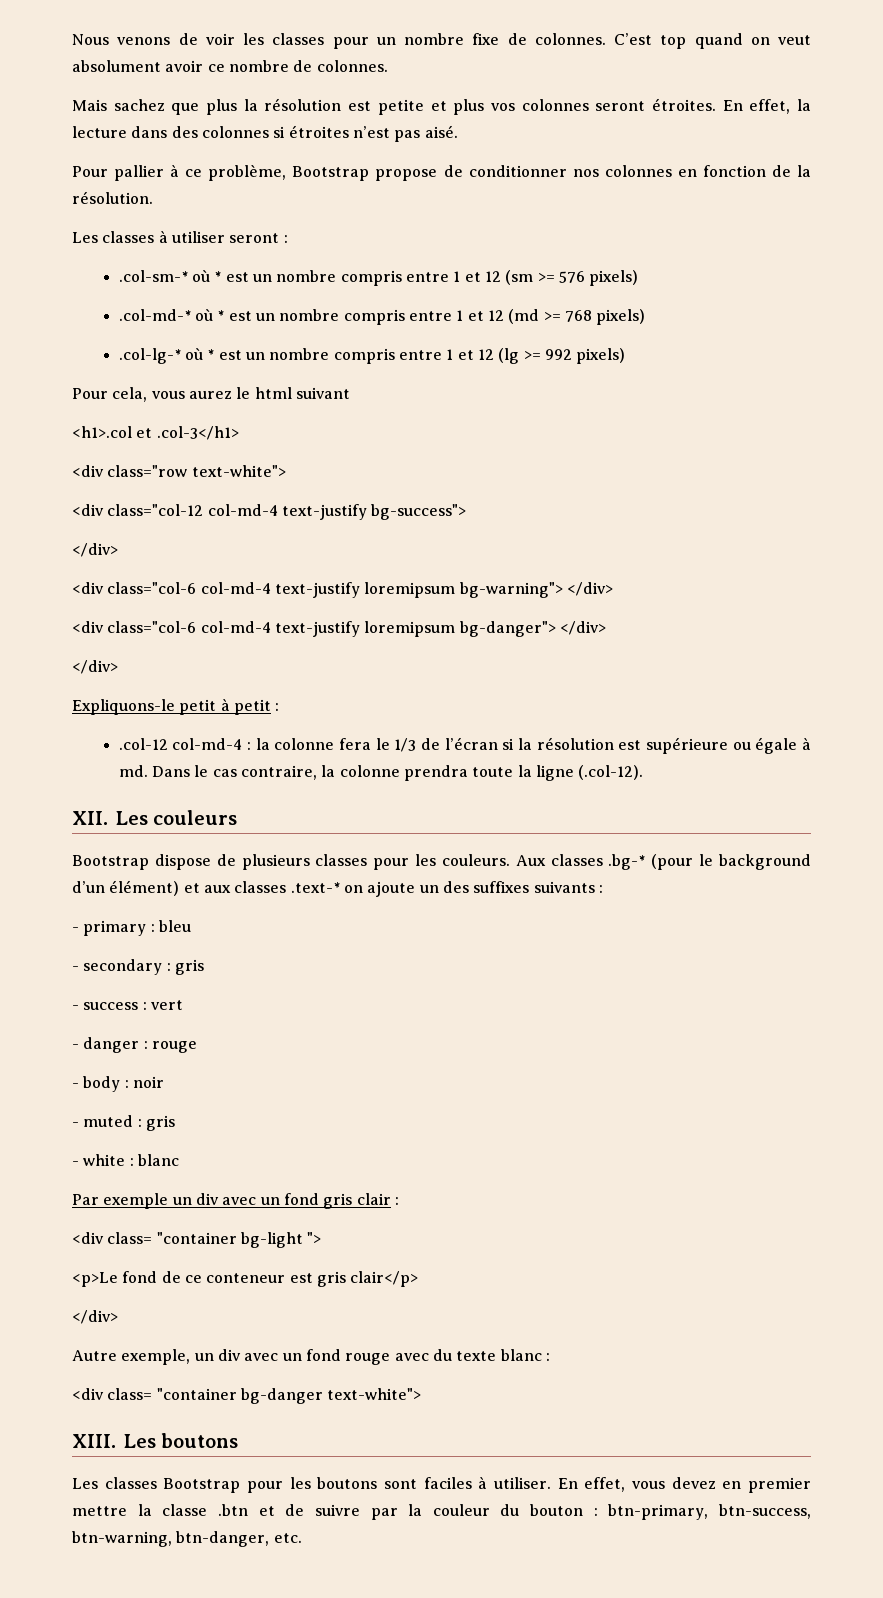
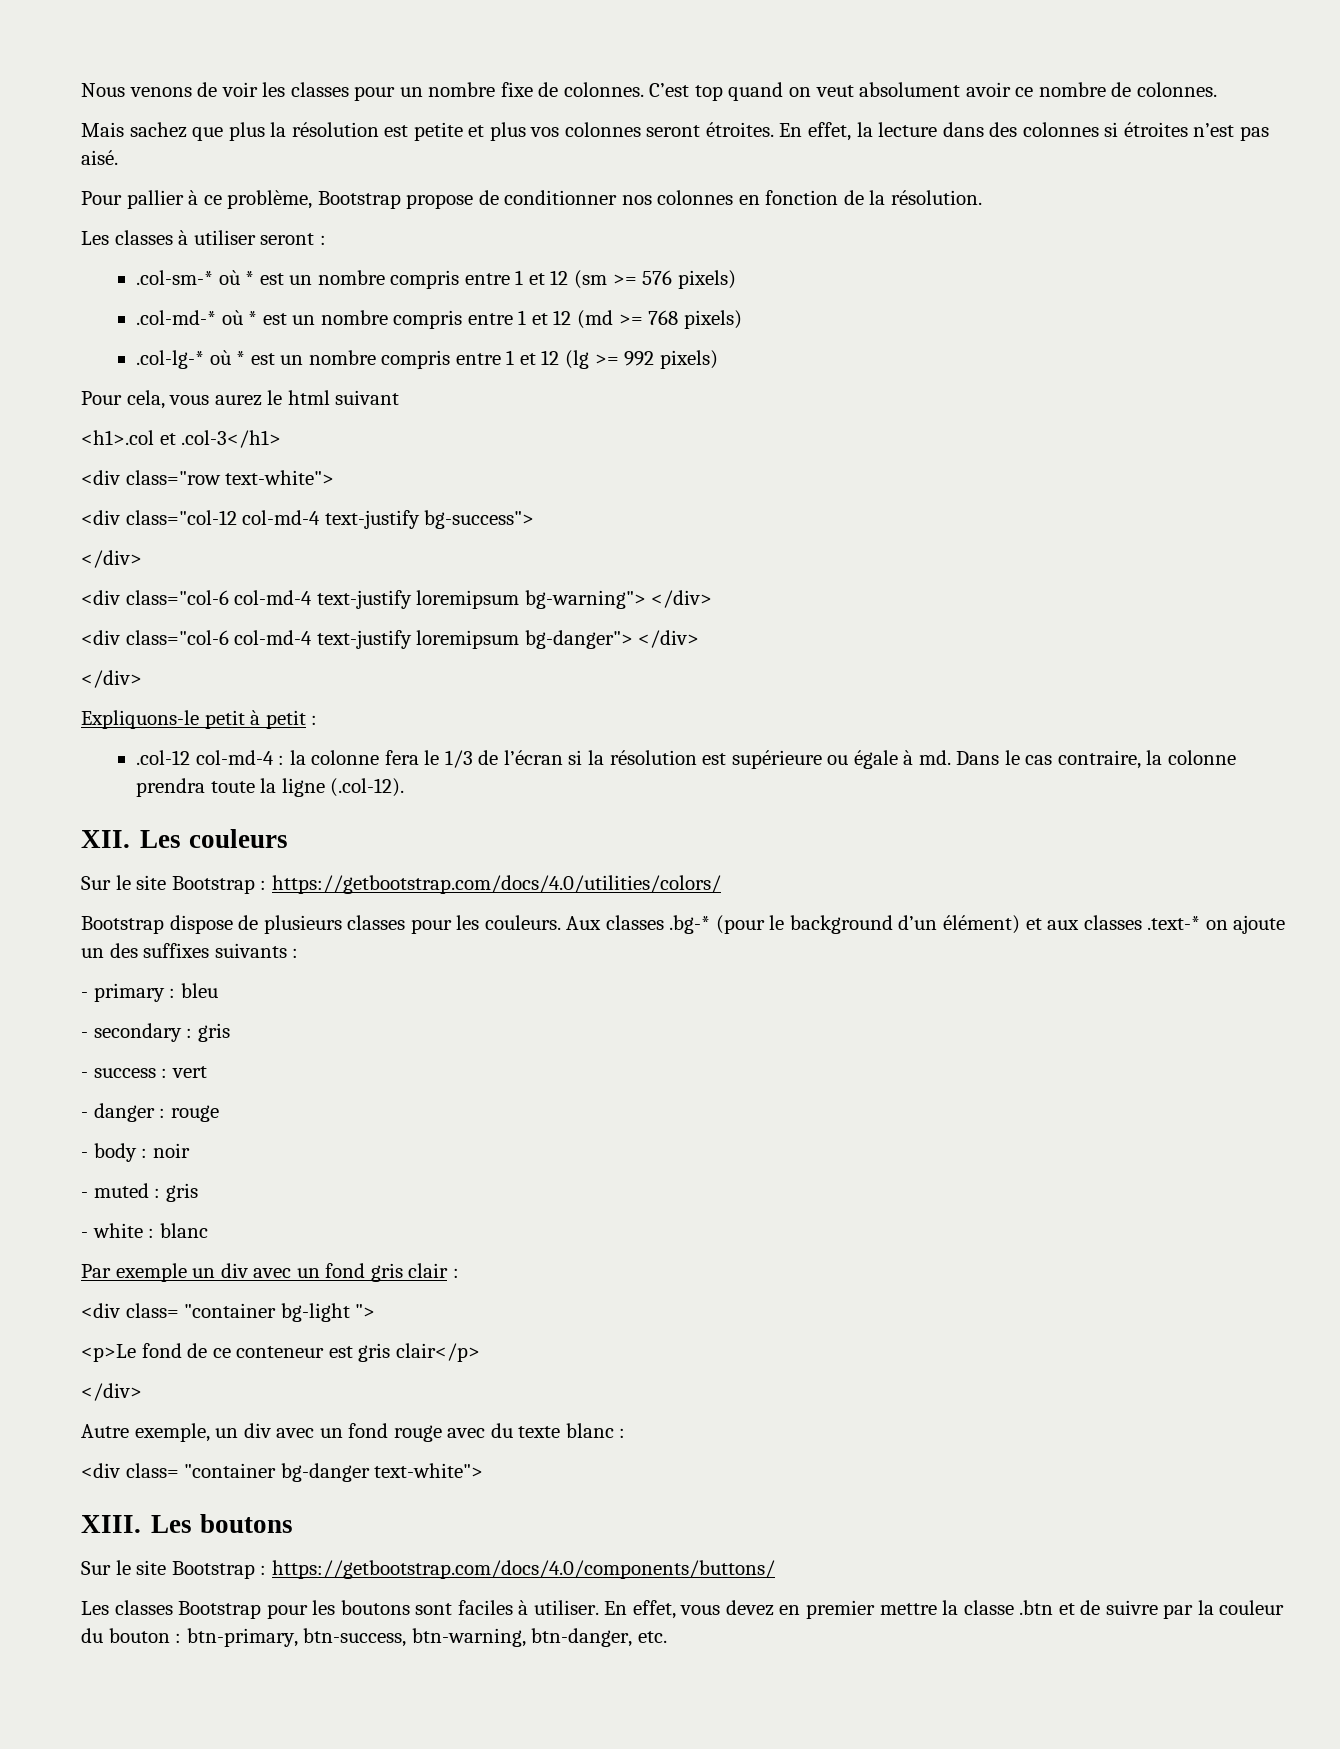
+ Sur le site Bootstrap : https://getbootstrap.com/docs/4.0/utilities/colors/
+ Sur le site Bootstrap : https://getbootstrap.com/docs/4.0/components/buttons/

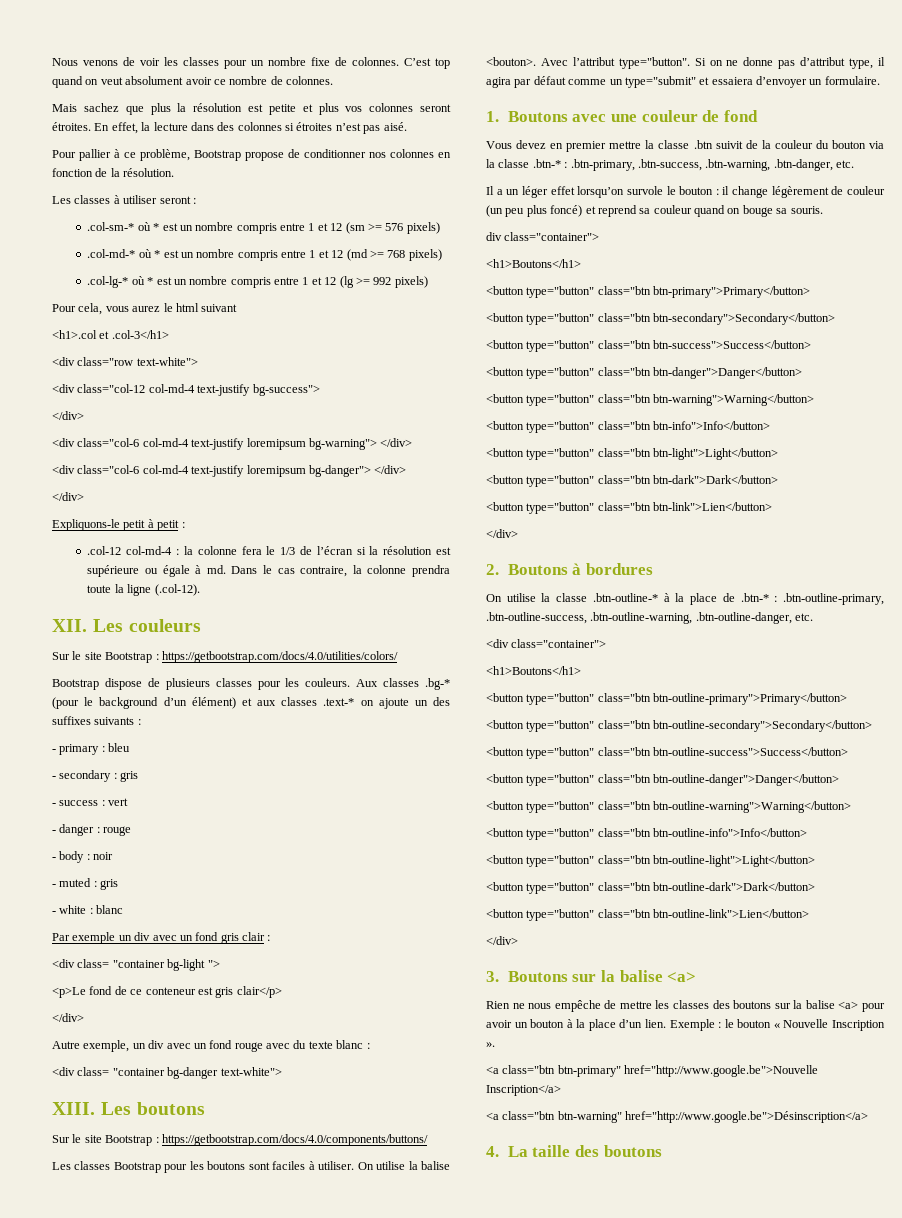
- En effet, vous devez en premier mettre la classe .btn et de suivre par la couleur du bouton : btn-primary, btn-success, btn-warning, btn-danger, etc.
+ On utilise la balise <bouton>. Avec l’attribut type="button". Si on ne donne pas d’attribut type, il agira par défaut comme un type="submit" et essaiera d’envoyer un formulaire.
+ 1. Boutons avec une couleur de fond
+ Vous devez en premier mettre la classe .btn suivit de la couleur du bouton via la classe .btn-* : .btn-primary, .btn-success, .btn-warning, .btn-danger, etc.
+ Il a un léger effet lorsqu’on survole le bouton : il change légèrement de couleur (un peu plus foncé) et reprend sa couleur quand on bouge sa souris.
+ div class="container">
+ <h1>Boutons</h1>
+ <button type="button" class="btn btn-primary">Primary</button>
+ <button type="button" class="btn btn-secondary">Secondary</button>
+ <button type="button" class="btn btn-success">Success</button>
+ <button type="button" class="btn btn-danger">Danger</button>
+ <button type="button" class="btn btn-warning">Warning</button>
+ <button type="button" class="btn btn-info">Info</button>
+ <button type="button" class="btn btn-light">Light</button>
+ <button type="button" class="btn btn-dark">Dark</button>
+ <button type="button" class="btn btn-link">Lien</button>
+ </div>
+ 2. Boutons à bordures
+ On utilise la classe .btn-outline-* à la place de .btn-* : .btn-outline-primary, .btn-outline-success, .btn-outline-warning, .btn-outline-danger, etc.
+ <div class="container">
+ <h1>Boutons</h1>
+ <button type="button" class="btn btn-outline-primary">Primary</button>
+ <button type="button" class="btn btn-outline-secondary">Secondary</button>
+ <button type="button" class="btn btn-outline-success">Success</button>
+ <button type="button" class="btn btn-outline-danger">Danger</button>
+ <button type="button" class="btn btn-outline-warning">Warning</button>
+ <button type="button" class="btn btn-outline-info">Info</button>
+ <button type="button" class="btn btn-outline-light">Light</button>
+ <button type="button" class="btn btn-outline-dark">Dark</button>
+ <button type="button" class="btn btn-outline-link">Lien</button>
+ </div>
+ 3. Boutons sur la balise <a>
+ Rien ne nous empêche de mettre les classes des boutons sur la balise <a> pour avoir un bouton à la place d’un lien. Exemple : le bouton « Nouvelle Inscription ».
+ <a class="btn btn-primary" href="http://www.google.be">Nouvelle Inscription</a>
+ <a class="btn btn-warning" href="http://www.google.be">Désinscription</a>
+ 4. La taille des boutons

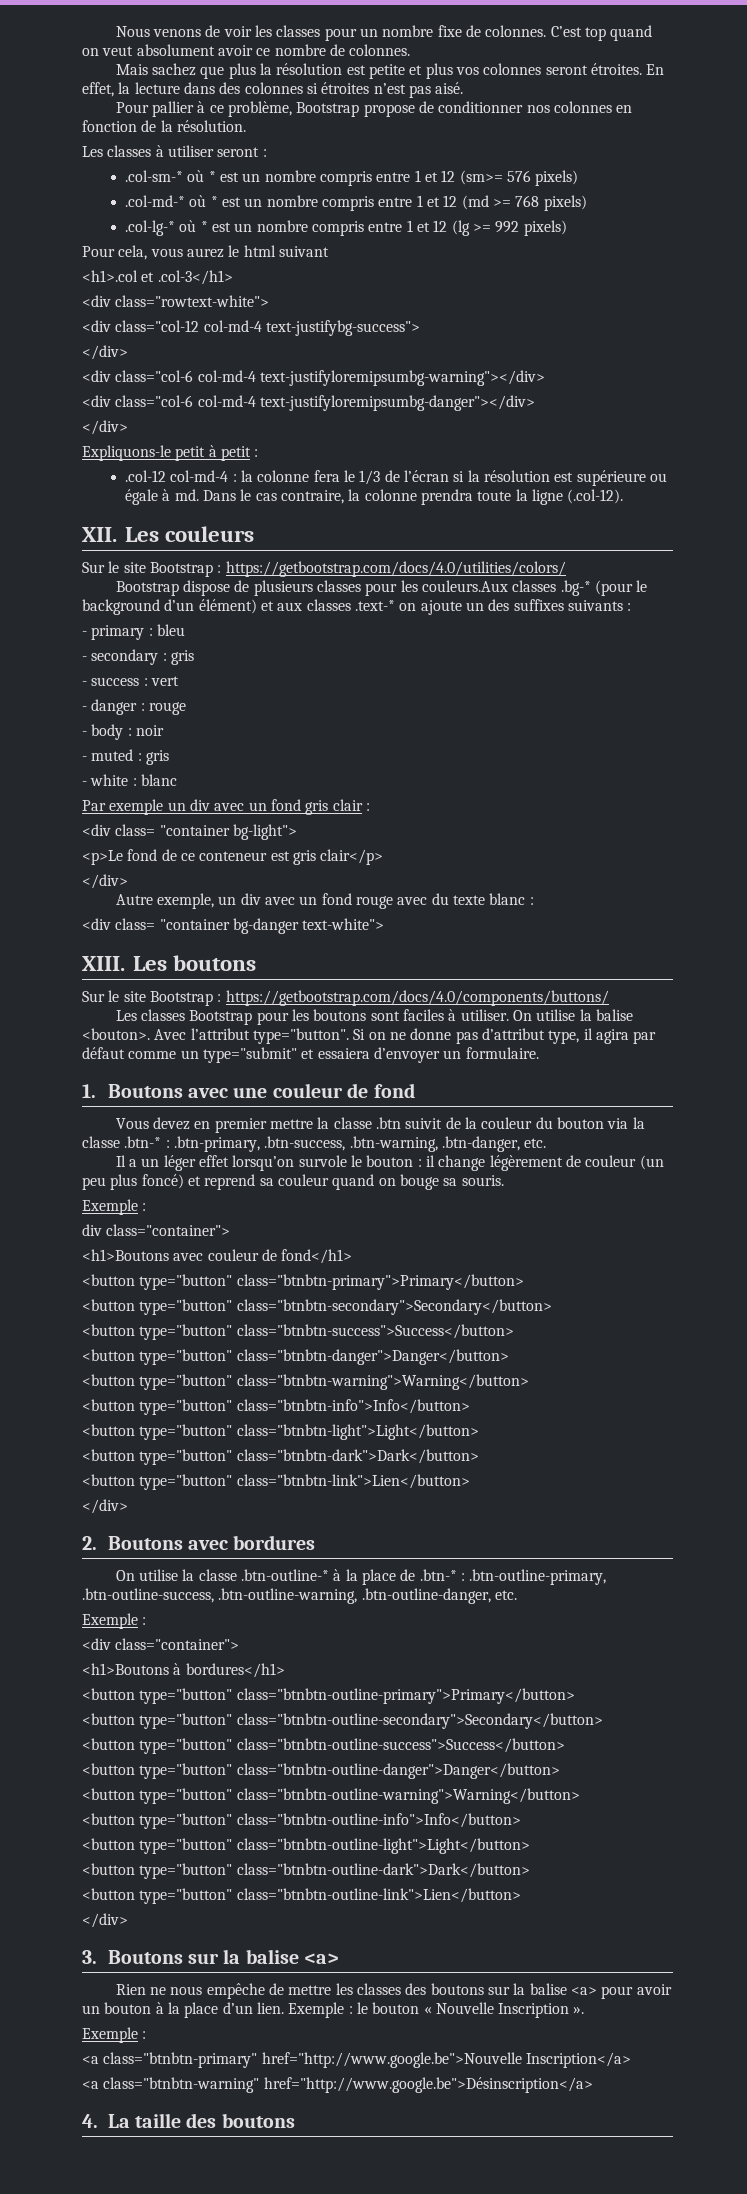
- .col-sm-* où * est un nombre compris entre 1 et 12 (sm >= 576 pixels)
+ .col-sm-* où * est un nombre compris entre 1 et 12 (sm>= 576 pixels)
- <div class="row text-white">
+ <div class="rowtext-white">
- <div class="col-12 col-md-4 text-justify bg-success">
+ <div class="col-12 col-md-4 text-justifybg-success">
  </div>
- <div class="col-6 col-md-4 text-justify loremipsum bg-warning"> </div>
- <div class="col-6 col-md-4 text-justify loremipsum bg-danger"> </div>
+ <div class="col-6 col-md-4 text-justifyloremipsumbg-warning"></div>
+ <div class="col-6 col-md-4 text-justifyloremipsumbg-danger"></div>
- Bootstrap dispose de plusieurs classes pour les couleurs. Aux classes .bg-* (pour le background d’un élément) et aux classes .text-* on ajoute un des suffixes suivants :
+ Bootstrap dispose de plusieurs classes pour les couleurs.Aux classes .bg-* (pour le background d’un élément) et aux classes .text-* on ajoute un des suffixes suivants :
- <div class= "container bg-light ">
+ <div class= "container bg-light">
  Il a un léger effet lorsqu’on survole le bouton : il change légèrement de couleur (un peu plus foncé) et reprend sa couleur quand on bouge sa souris.
+ Exemple :
  div class="container">
- <h1>Boutons</h1>
- <button type="button" class="btn btn-primary">Primary</button>
- <button type="button" class="btn btn-secondary">Secondary</button>
- <button type="button" class="btn btn-success">Success</button>
- <button type="button" class="btn btn-danger">Danger</button>
- <button type="button" class="btn btn-warning">Warning</button>
- <button type="button" class="btn btn-info">Info</button>
- <button type="button" class="btn btn-light">Light</button>
- <button type="button" class="btn btn-dark">Dark</button>
- <button type="button" class="btn btn-link">Lien</button>
+ <h1>Boutons avec couleur de fond</h1>
+ <button type="button" class="btnbtn-primary">Primary</button>
+ <button type="button" class="btnbtn-secondary">Secondary</button>
+ <button type="button" class="btnbtn-success">Success</button>
+ <button type="button" class="btnbtn-danger">Danger</button>
+ <button type="button" class="btnbtn-warning">Warning</button>
+ <button type="button" class="btnbtn-info">Info</button>
+ <button type="button" class="btnbtn-light">Light</button>
+ <button type="button" class="btnbtn-dark">Dark</button>
+ <button type="button" class="btnbtn-link">Lien</button>
- 2. Boutons à bordures
+ 2. Boutons avec bordures
  On utilise la classe .btn-outline-* à la place de .btn-* : .btn-outline-primary, .btn-outline-success, .btn-outline-warning, .btn-outline-danger, etc.
+ Exemple :
  <div class="container">
- <h1>Boutons</h1>
- <button type="button" class="btn btn-outline-primary">Primary</button>
- <button type="button" class="btn btn-outline-secondary">Secondary</button>
- <button type="button" class="btn btn-outline-success">Success</button>
- <button type="button" class="btn btn-outline-danger">Danger</button>
- <button type="button" class="btn btn-outline-warning">Warning</button>
- <button type="button" class="btn btn-outline-info">Info</button>
- <button type="button" class="btn btn-outline-light">Light</button>
- <button type="button" class="btn btn-outline-dark">Dark</button>
- <button type="button" class="btn btn-outline-link">Lien</button>
+ <h1>Boutons à bordures</h1>
+ <button type="button" class="btnbtn-outline-primary">Primary</button>
+ <button type="button" class="btnbtn-outline-secondary">Secondary</button>
+ <button type="button" class="btnbtn-outline-success">Success</button>
+ <button type="button" class="btnbtn-outline-danger">Danger</button>
+ <button type="button" class="btnbtn-outline-warning">Warning</button>
+ <button type="button" class="btnbtn-outline-info">Info</button>
+ <button type="button" class="btnbtn-outline-light">Light</button>
+ <button type="button" class="btnbtn-outline-dark">Dark</button>
+ <button type="button" class="btnbtn-outline-link">Lien</button>
  Exemple : le bouton « Nouvelle Inscription ».
- <a class="btn btn-primary" href="http://www.google.be">Nouvelle Inscription</a>
+ Exemple :
+ <a class="btnbtn-primary" href="http://www.google.be">Nouvelle Inscription</a>
- <a class="btn btn-warning" href="http://www.google.be">Désinscription</a>
+ <a class="btnbtn-warning" href="http://www.google.be">Désinscription</a>

